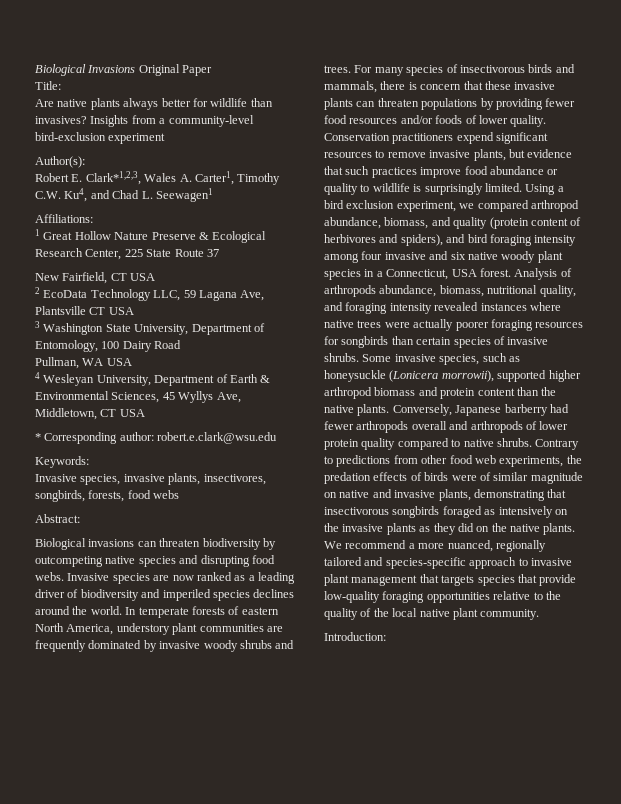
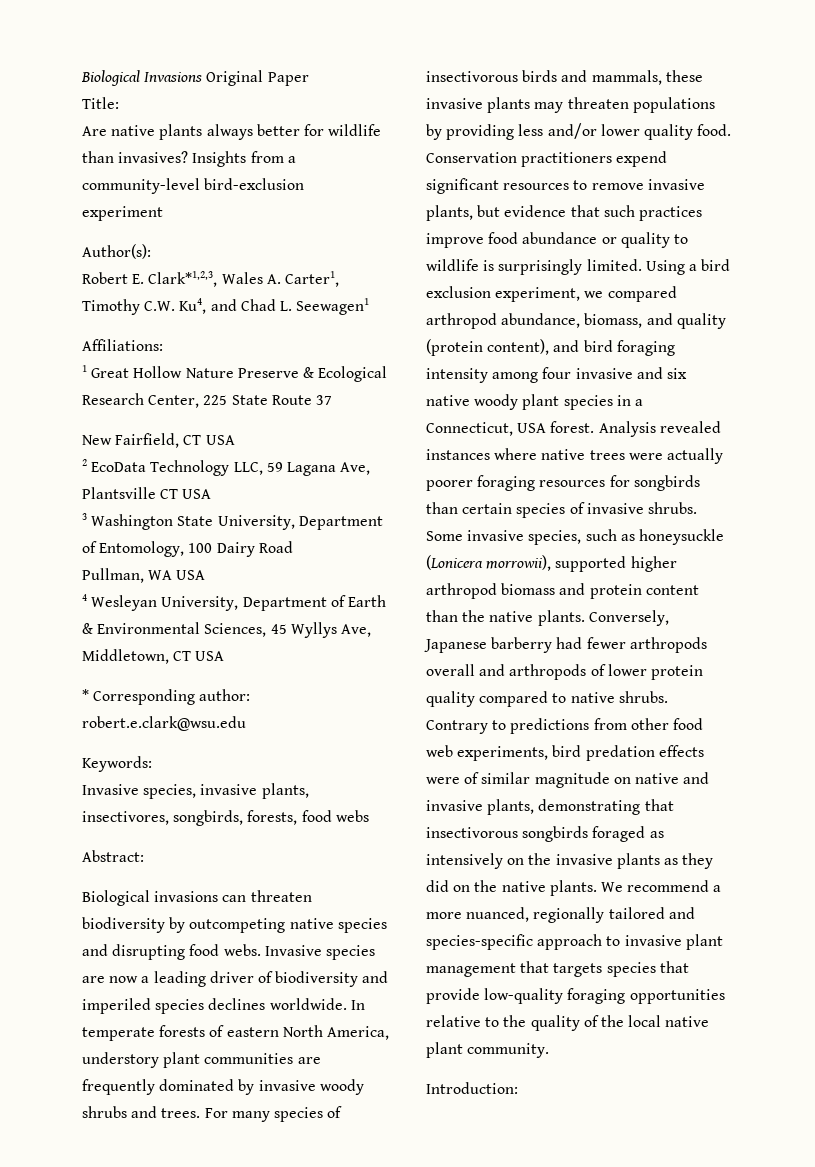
- Invasive species are now ranked as a leading driver of biodiversity and imperiled species declines around the world.
+ Invasive species are now a leading driver of biodiversity and imperiled species declines worldwide.
- For many species of insectivorous birds and mammals, there is concern that these invasive plants can threaten populations by providing fewer food resources and/or foods of lower quality.
+ For many species of insectivorous birds and mammals, these invasive plants may threaten populations by providing less and/or lower quality food.
- Using a bird exclusion experiment, we compared arthropod abundance, biomass, and quality (protein content of herbivores and spiders), and bird foraging intensity among four invasive and six native woody plant species in a Connecticut, USA forest.
+ Using a bird exclusion experiment, we compared arthropod abundance, biomass, and quality (protein content), and bird foraging intensity among four invasive and six native woody plant species in a Connecticut, USA forest.
- Analysis of arthropods abundance, biomass, nutritional quality, and foraging intensity revealed instances where native trees were actually poorer foraging resources for songbirds than certain species of invasive shrubs.
+ Analysis revealed instances where native trees were actually poorer foraging resources for songbirds than certain species of invasive shrubs.
- Contrary to predictions from other food web experiments, the predation effects of birds were of similar magnitude on native and invasive plants, demonstrating that insectivorous songbirds foraged as intensively on the invasive plants as they did on the native plants.
+ Contrary to predictions from other food web experiments, bird predation effects were of similar magnitude on native and invasive plants, demonstrating that insectivorous songbirds foraged as intensively on the invasive plants as they did on the native plants.

